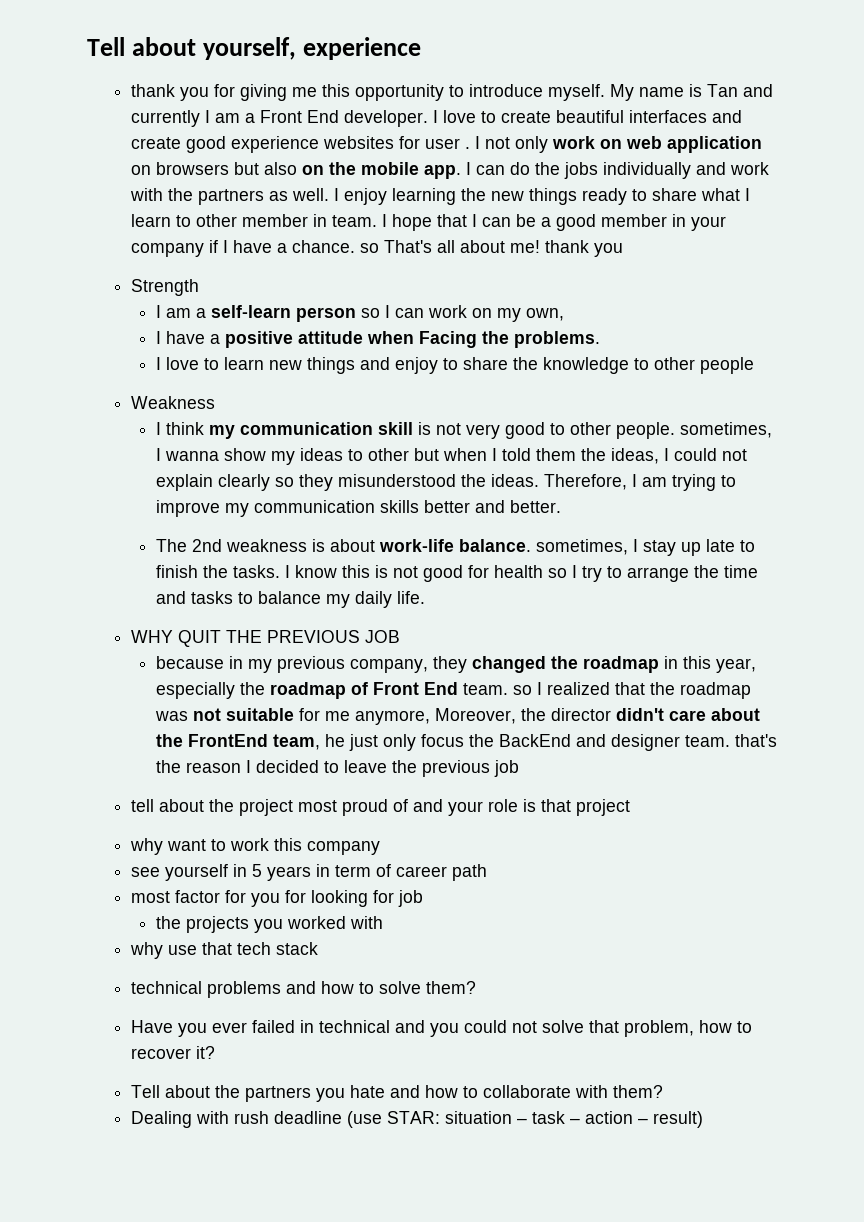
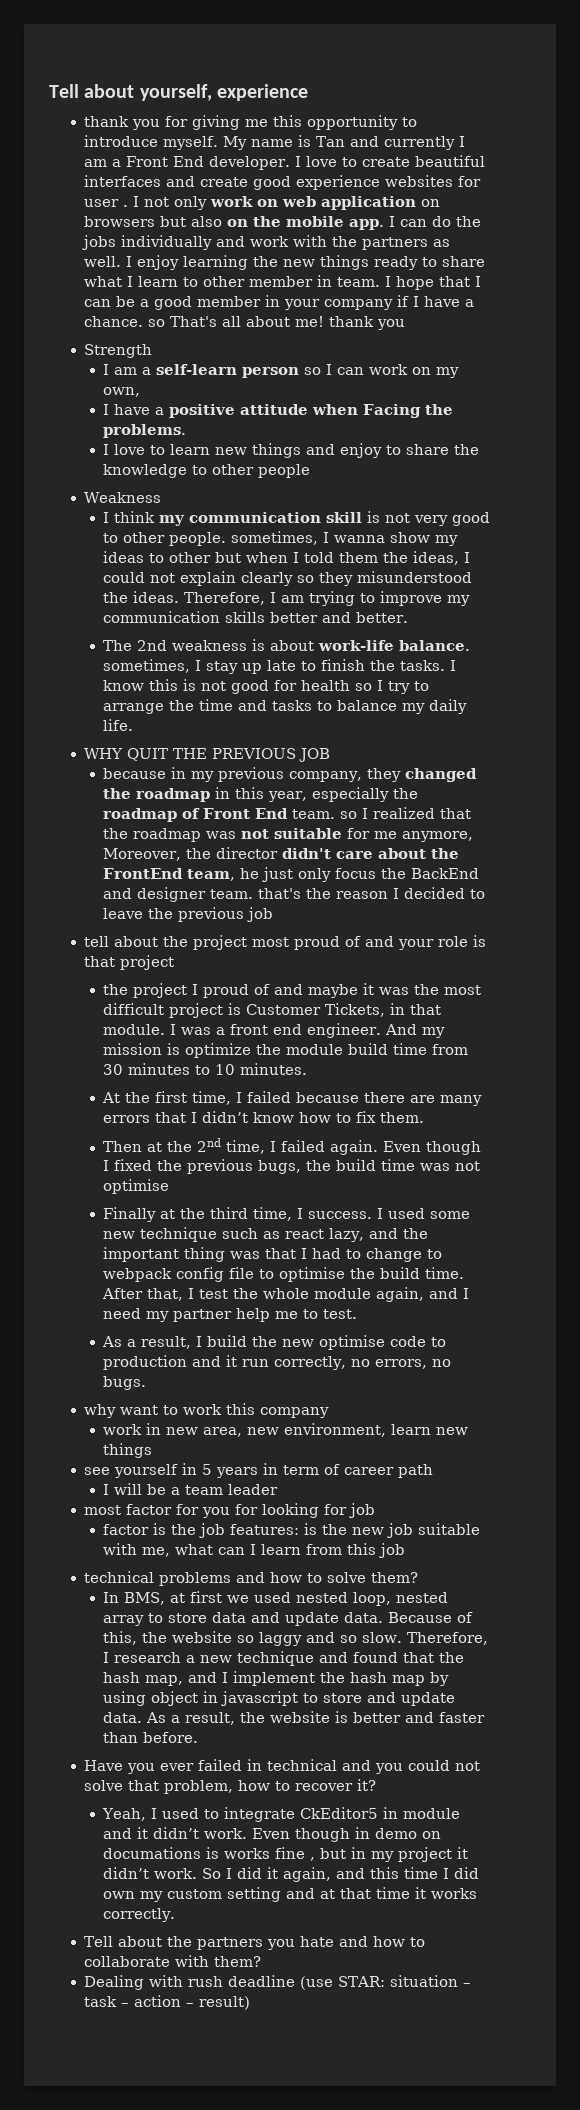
+ the project I proud of and maybe it was the most difficult project is Customer Tickets, in that module. I was a front end engineer. And my mission is optimize the module build time from 30 minutes to 10 minutes.
+ At the first time, I failed because there are many errors that I didn’t know how to fix them.
+ Then at the 2nd time, I failed again. Even though I fixed the previous bugs, the build time was not optimise
+ Finally at the third time, I success. I used some new technique such as react lazy, and the important thing was that I had to change to webpack config file to optimise the build time. After that, I test the whole module again, and I need my partner help me to test.
+ As a result, I build the new optimise code to production and it run correctly, no errors, no bugs.
+ work in new area, new environment, learn new things
+ I will be a team leader
- the projects you worked with
- why use that tech stack
+ factor is the job features: is the new job suitable with me, what can I learn from this job
+ In BMS, at first we used nested loop, nested array to store data and update data. Because of this, the website so laggy and so slow. Therefore, I research a new technique and found that the hash map, and I implement the hash map by using object in javascript to store and update data. As a result, the website is better and faster than before.
+ Yeah, I used to integrate CkEditor5 in module and it didn’t work. Even though in demo on documations is works fine , but in my project it didn’t work. So I did it again, and this time I did own my custom setting and at that time it works correctly.

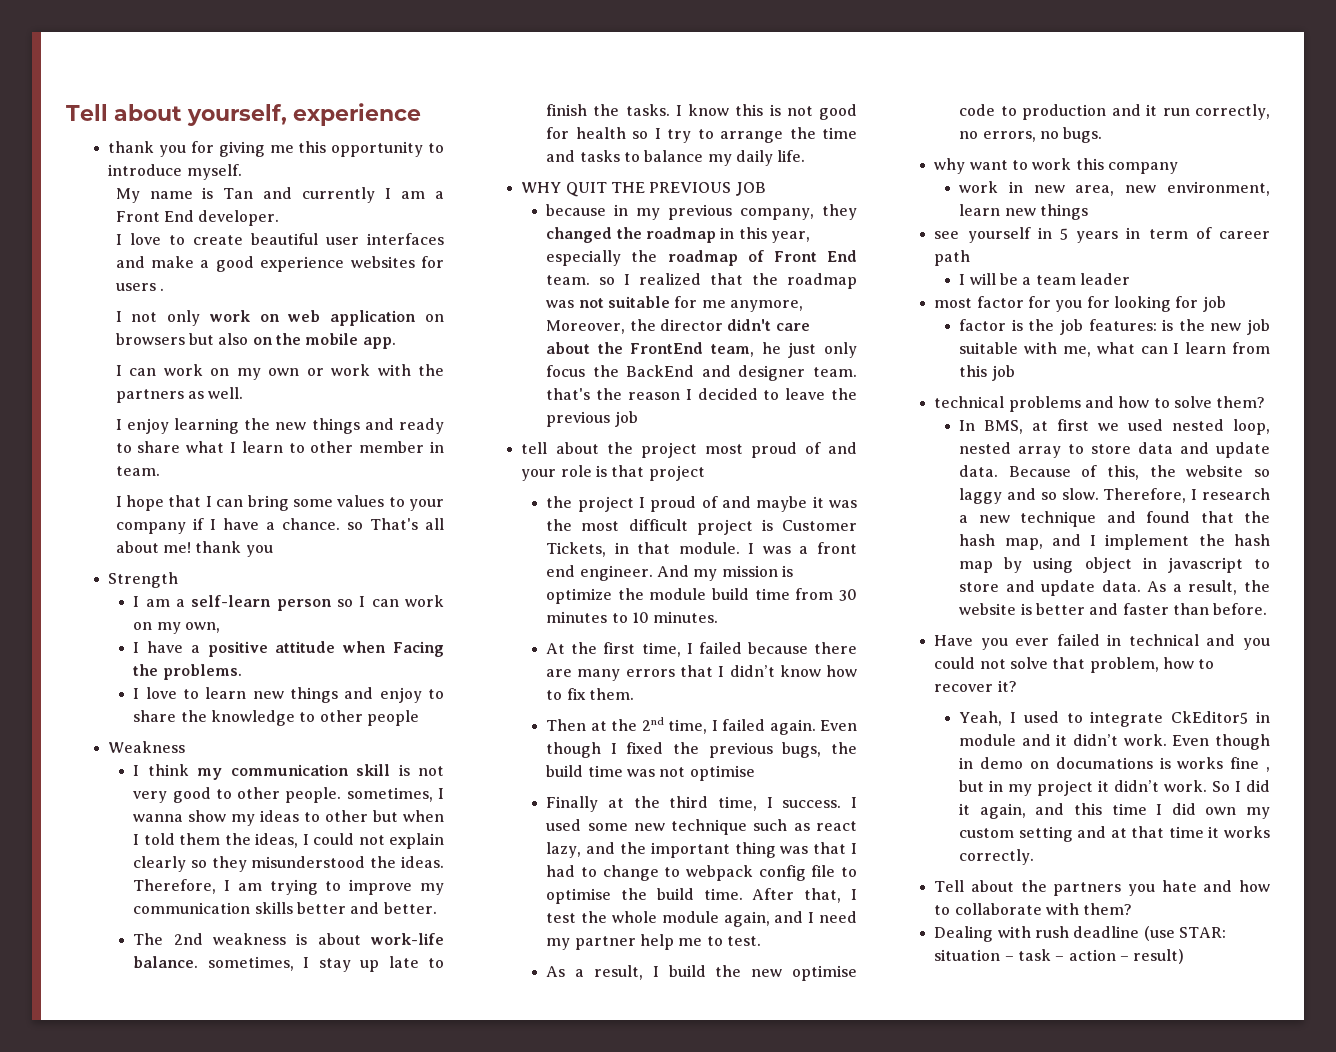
- thank you for giving me this opportunity to introduce myself. My name is Tan and currently I am a Front End developer. I love to create beautiful interfaces and create good experience websites for user . I not only work on web application on browsers but also on the mobile app. I can do the jobs individually and work with the partners as well. I enjoy learning the new things ready to share what I learn to other member in team. I hope that I can be a good member in your company if I have a chance. so That's all about me! thank you
+ thank you for giving me this opportunity to introduce myself.
+ My name is Tan and currently I am a Front End developer.
+ I love to create beautiful user interfaces and make a good experience websites for users .
+ I not only work on web application on browsers but also on the mobile app.
+ I can work on my own or work with the partners as well.
+ I enjoy learning the new things and ready to share what I learn to other member in team.
+ I hope that I can bring some values to your company if I have a chance. so That's all about me! thank you

